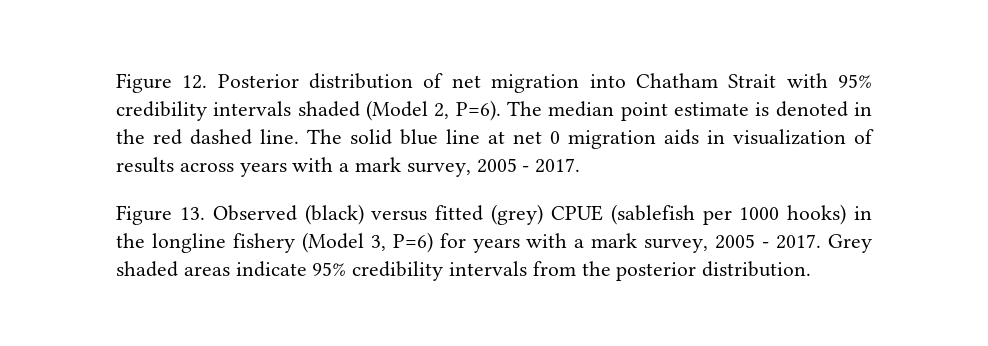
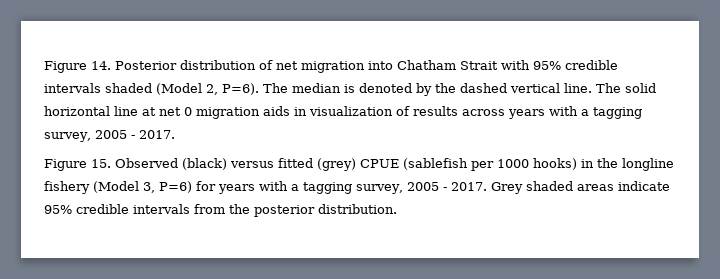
- Figure 12. Posterior distribution of net migration into Chatham Strait with 95% credibility intervals shaded (Model 2, P=6).
+ Figure 14. Posterior distribution of net migration into Chatham Strait with 95% credible intervals shaded (Model 2, P=6).
- The median point estimate is denoted in the red dashed line.
+ The median is denoted by the dashed vertical line.
- The solid blue line at net 0 migration aids in visualization of results across years with a mark survey, 2005 - 2017.
+ The solid horizontal line at net 0 migration aids in visualization of results across years with a tagging survey, 2005 - 2017.
- Figure 13. Observed (black) versus fitted (grey) CPUE (sablefish per 1000 hooks) in the longline fishery (Model 3, P=6) for years with a mark survey, 2005 - 2017.
+ Figure 15. Observed (black) versus fitted (grey) CPUE (sablefish per 1000 hooks) in the longline fishery (Model 3, P=6) for years with a tagging survey, 2005 - 2017.
- Grey shaded areas indicate 95% credibility intervals from the posterior distribution.
+ Grey shaded areas indicate 95% credible intervals from the posterior distribution.

